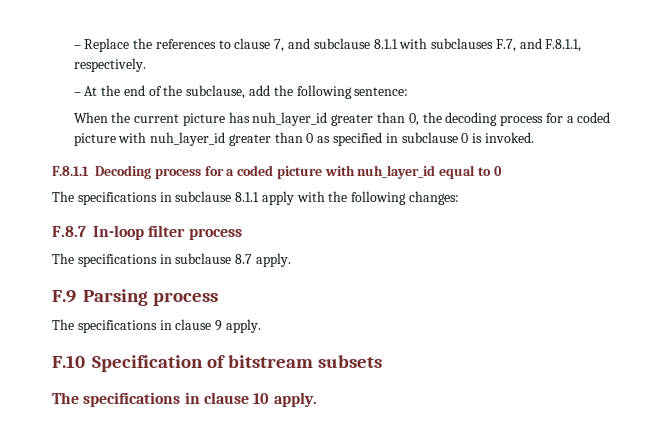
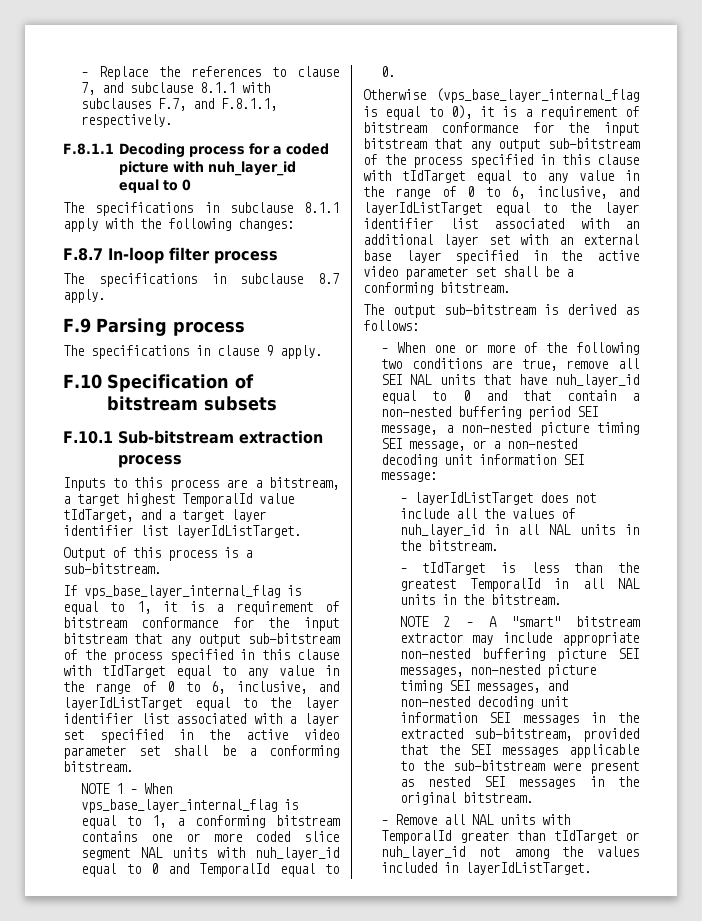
- – At the end of the subclause, add the following sentence:
- When the current picture has nuh_layer_id greater than 0, the decoding process for a coded picture with nuh_layer_id greater than 0 as specified in subclause 0 is invoked.
- The specifications in clause 10 apply.
+ F.10.1 Sub-bitstream extraction process
+ Inputs to this process are a bitstream, a target highest TemporalId value tIdTarget, and a target layer identifier list layerIdListTarget.
+ Output of this process is a sub-bitstream.
+ If vps_base_layer_internal_flag is equal to 1, it is a requirement of bitstream conformance for the input bitstream that any output sub-bitstream of the process specified in this clause with tIdTarget equal to any value in the range of 0 to 6, inclusive, and layerIdListTarget equal to the layer identifier list associated with a layer set specified in the active video parameter set shall be a conforming bitstream.
+ NOTE 1 – When vps_base_layer_internal_flag is equal to 1, a conforming bitstream contains one or more coded slice segment NAL units with nuh_layer_id equal to 0 and TemporalId equal to 0.
+ Otherwise (vps_base_layer_internal_flag is equal to 0), it is a requirement of bitstream conformance for the input bitstream that any output sub-bitstream of the process specified in this clause with tIdTarget equal to any value in the range of 0 to 6, inclusive, and layerIdListTarget equal to the layer identifier list associated with an additional layer set with an external base layer specified in the active video parameter set shall be a conforming bitstream.
+ The output sub-bitstream is derived as follows:
+ – When one or more of the following two conditions are true, remove all SEI NAL units that have nuh_layer_id equal to 0 and that contain a non-nested buffering period SEI message, a non-nested picture timing SEI message, or a non-nested decoding unit information SEI message:
+ – layerIdListTarget does not include all the values of nuh_layer_id in all NAL units in the bitstream.
+ – tIdTarget is less than the greatest TemporalId in all NAL units in the bitstream.
+ NOTE 2 – A "smart" bitstream extractor may include appropriate non-nested buffering picture SEI messages, non-nested picture timing SEI messages, and non-nested decoding unit information SEI messages in the extracted sub-bitstream, provided that the SEI messages applicable to the sub-bitstream were present as nested SEI messages in the original bitstream.
+ – Remove all NAL units with TemporalId greater than tIdTarget or nuh_layer_id not among the values included in layerIdListTarget.

